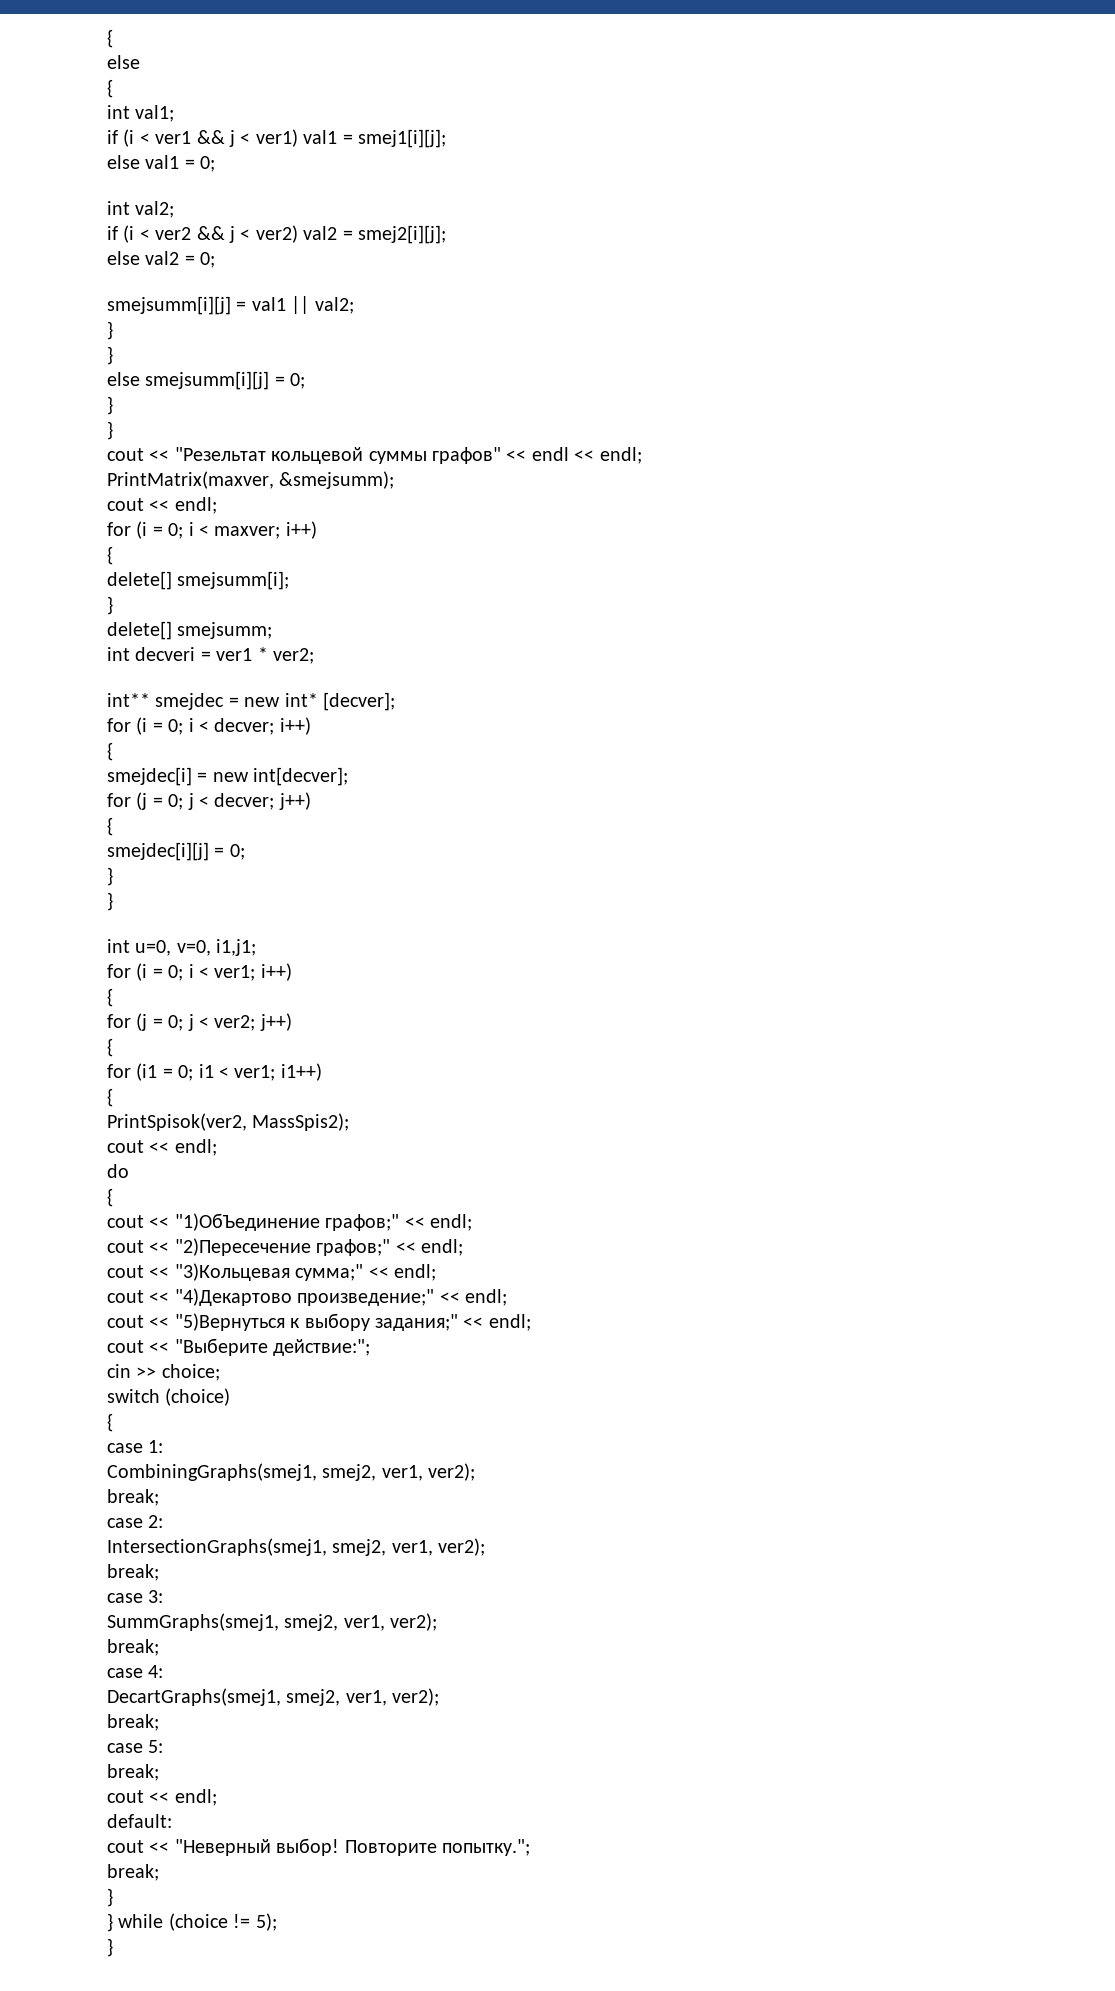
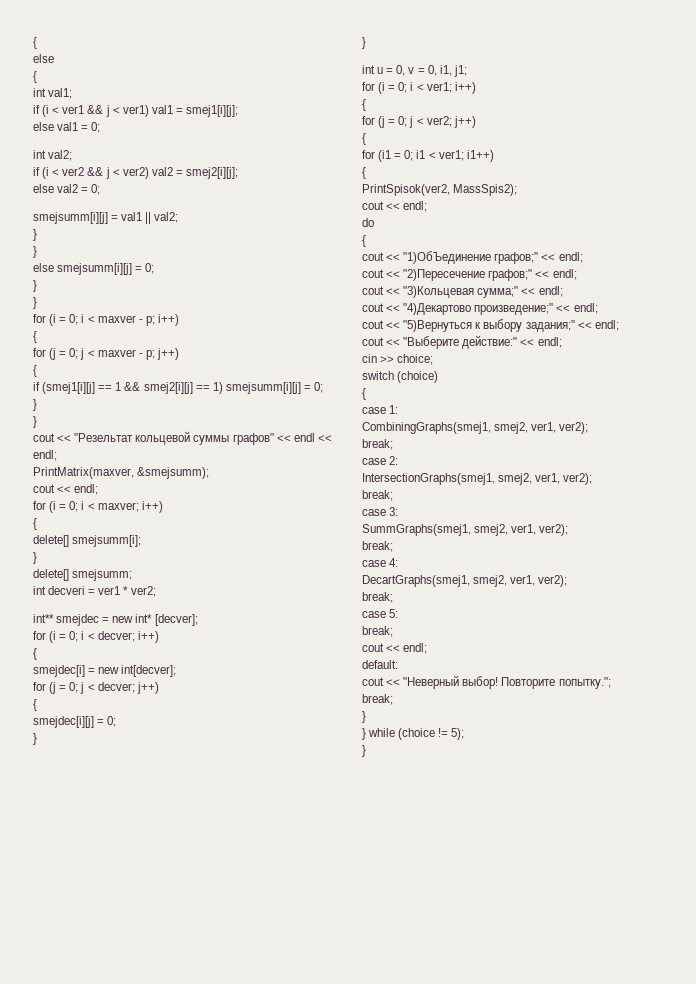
+ for (i = 0; i < maxver - p; i++)
+ {
+ for (j = 0; j < maxver - p; j++)
+ {
+ if (smej1[i][j] == 1 && smej2[i][j] == 1) smejsumm[i][j] = 0;
+ }
+ }
- int u=0, v=0, i1,j1;
+ int u = 0, v = 0, i1, j1;
- cout << "Выберите действие:";
+ cout << "Выберите действие:" << endl;

